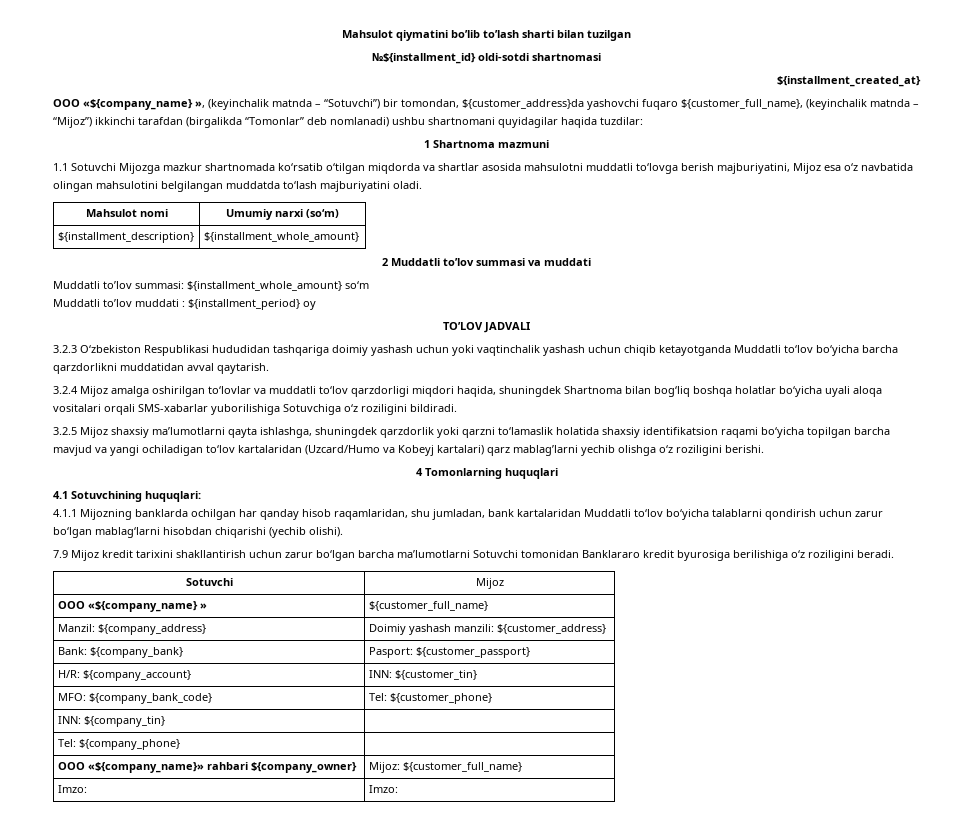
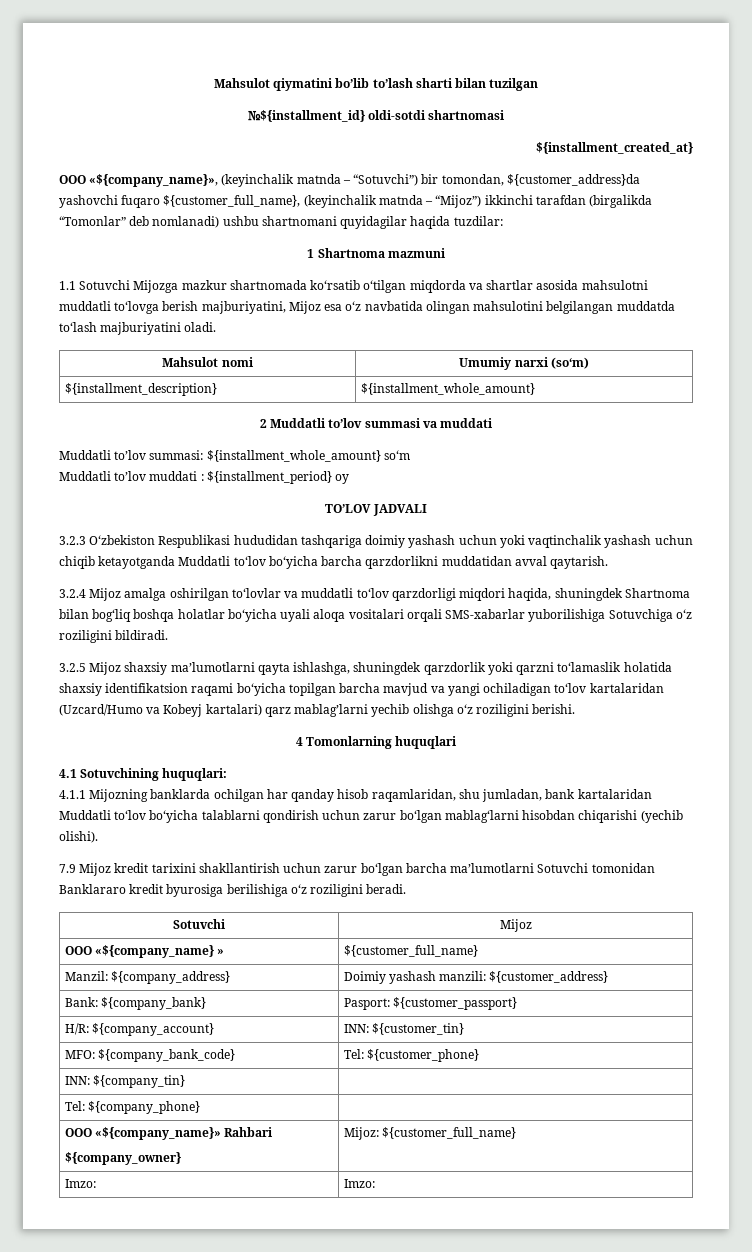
- ООО «${company_name} », (keyinchalik matnda – “Sotuvchi”) bir tomondan, ${customer_address}da yashovchi fuqaro ${customer_full_name}, (keyinchalik matnda – “Mijoz”) ikkinchi tarafdan (birgalikda “Tomonlar” deb nomlanadi) ushbu shartnomani quyidagilar haqida tuzdilar:
+ ООО «${company_name}», (keyinchalik matnda – “Sotuvchi”) bir tomondan, ${customer_address}da yashovchi fuqaro ${customer_full_name}, (keyinchalik matnda – “Mijoz”) ikkinchi tarafdan (birgalikda “Tomonlar” deb nomlanadi) ushbu shartnomani quyidagilar haqida tuzdilar:
- ООО «${company_name}» rahbari ${company_owner} | Mijoz: ${customer_full_name}
+ ООО «${company_name}» Rahbari
+ ${company_owner} | Mijoz: ${customer_full_name}

